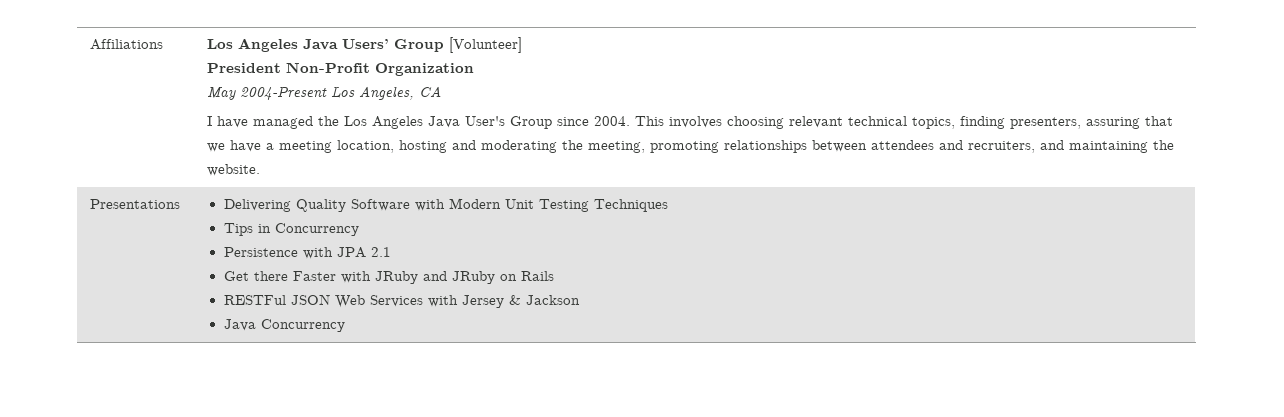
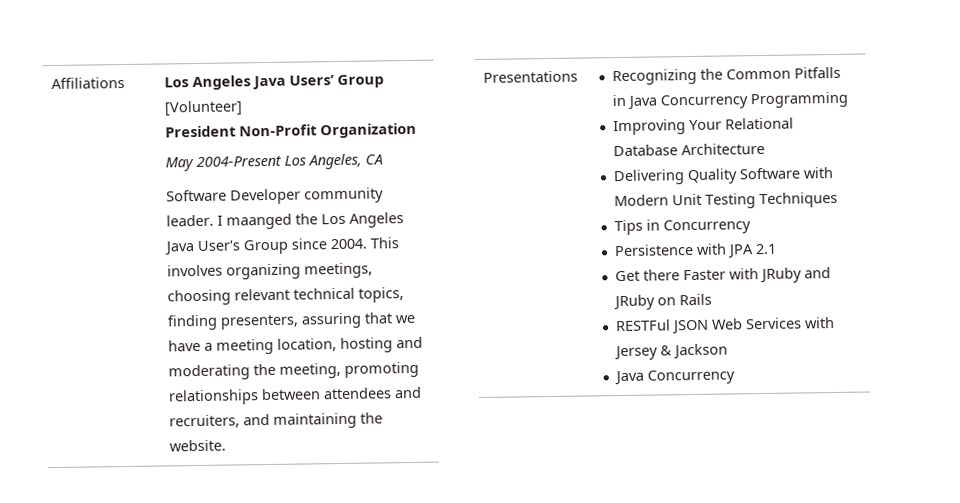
- I have managed the Los Angeles Java User's Group since 2004.
+ Software Developer community leader. I maanged the Los Angeles Java User's Group since 2004.
- This involves choosing relevant technical topics, finding presenters, assuring that we have a meeting location, hosting and moderating the meeting, promoting relationships between attendees and recruiters, and maintaining the website.
+ This involves organizing meetings, choosing relevant technical topics, finding presenters, assuring that we have a meeting location, hosting and moderating the meeting, promoting relationships between attendees and recruiters, and maintaining the website.
+ Recognizing the Common Pitfalls in Java Concurrency Programming
+ Improving Your Relational Database Architecture

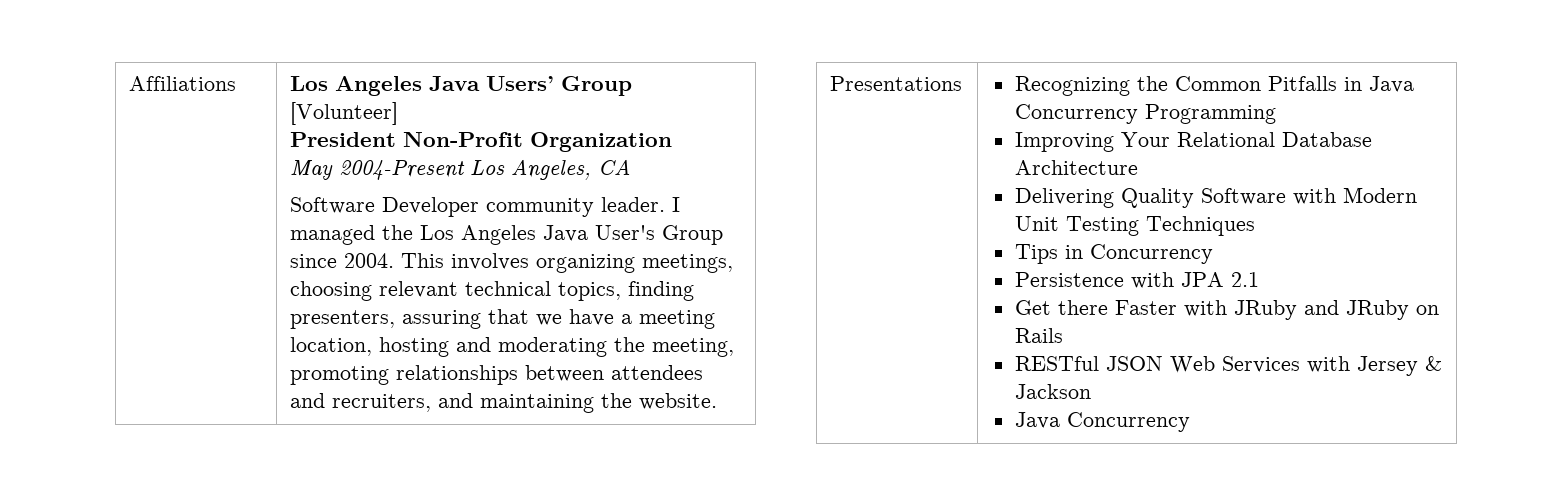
- I maanged the Los Angeles Java User's Group since 2004.
+ I managed the Los Angeles Java User's Group since 2004.
- RESTFul JSON Web Services with Jersey & Jackson
+ RESTful JSON Web Services with Jersey & Jackson

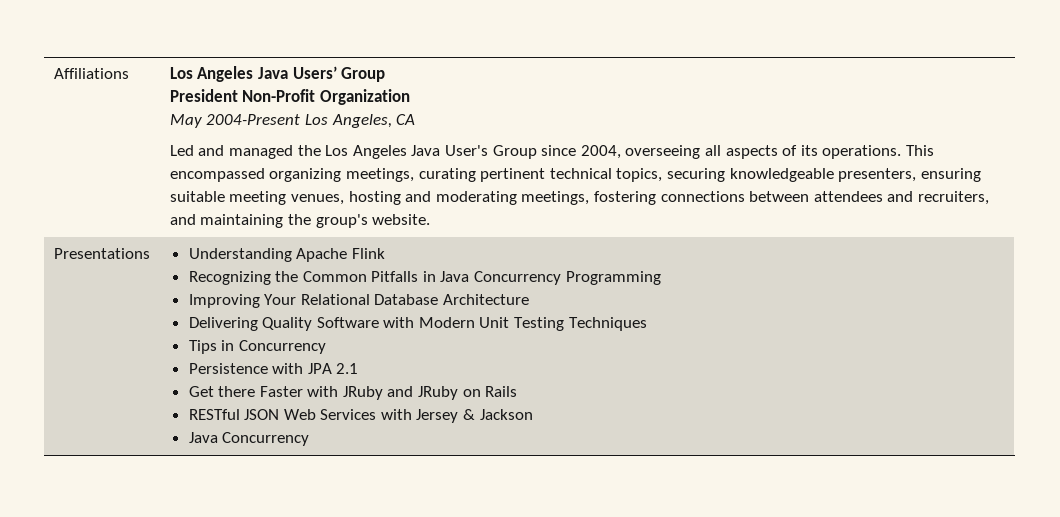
- Los Angeles Java Users’ Group [Volunteer]
+ Los Angeles Java Users’ Group
- Software Developer community leader. I managed the Los Angeles Java User's Group since 2004. This involves organizing meetings, choosing relevant technical topics, finding presenters, assuring that we have a meeting location, hosting and moderating the meeting, promoting relationships between attendees and recruiters, and maintaining the website.
+ Led and managed the Los Angeles Java User's Group since 2004, overseeing all aspects of its operations. This encompassed organizing meetings, curating pertinent technical topics, securing knowledgeable presenters, ensuring suitable meeting venues, hosting and moderating meetings, fostering connections between attendees and recruiters, and maintaining the group's website.
+ Understanding Apache Flink

